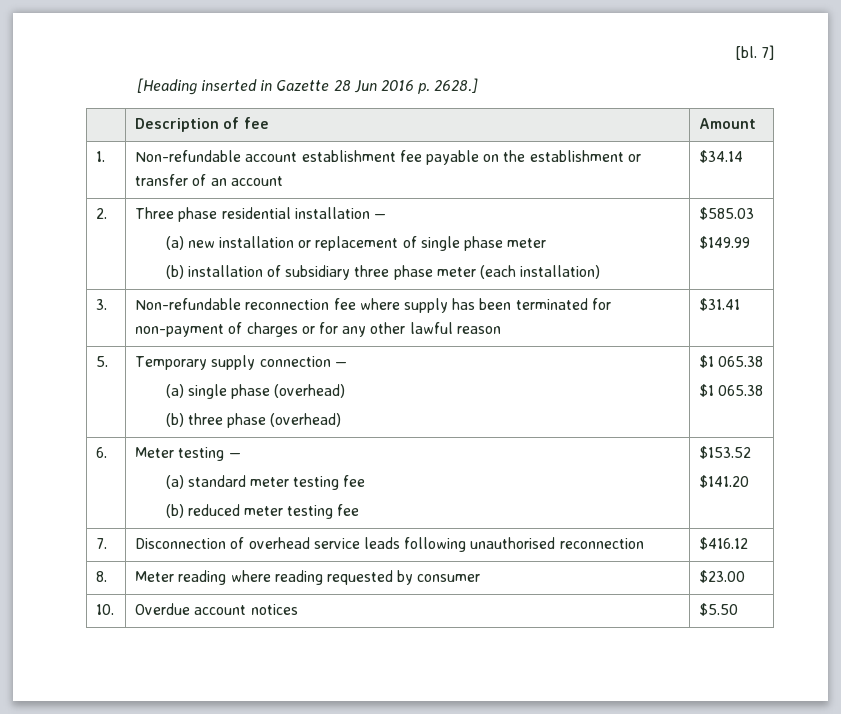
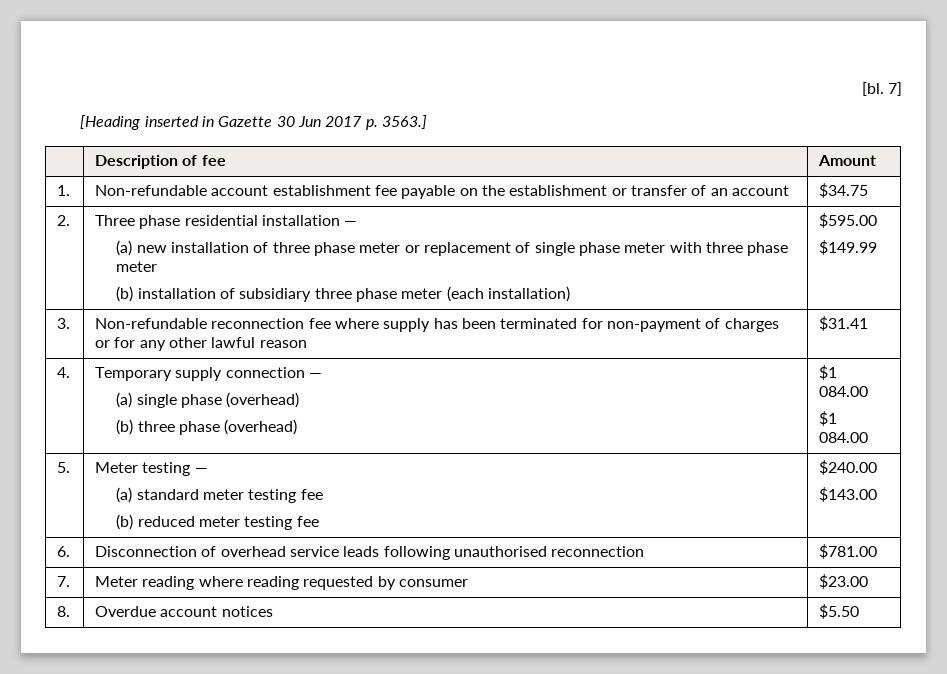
- [Heading inserted in Gazette 28 Jun 2016 p. 2628.]
+ [Heading inserted in Gazette 30 Jun 2017 p. 3563.]
- 1. | Non-refundable account establishment fee payable on the establishment or transfer of an account | $34.14
+ 1. | Non-refundable account establishment fee payable on the establishment or transfer of an account | $34.75
  2. | Three phase residential installation —
- (a) new installation or replacement of single phase meter
- (b) installation of subsidiary three phase meter (each installation) | $585.03
+ (a) new installation of three phase meter or replacement of single phase meter with three phase meter
+ (b) installation of subsidiary three phase meter (each installation) | $595.00
- 5. | Temporary supply connection —
+ 4. | Temporary supply connection —
  (a) single phase (overhead)
- (b) three phase (overhead) | $1 065.38
- $1 065.38
- 6. | Meter testing —
+ (b) three phase (overhead) | $1 084.00
+ $1 084.00
+ 5. | Meter testing —
  (a) standard meter testing fee
- (b) reduced meter testing fee | $153.52
- $141.20
- 7. | Disconnection of overhead service leads following unauthorised reconnection | $416.12
- 8. | Meter reading where reading requested by consumer | $23.00
+ (b) reduced meter testing fee | $240.00
+ $143.00
+ 6. | Disconnection of overhead service leads following unauthorised reconnection | $781.00
+ 7. | Meter reading where reading requested by consumer | $23.00
- 10. | Overdue account notices | $5.50
+ 8. | Overdue account notices | $5.50

